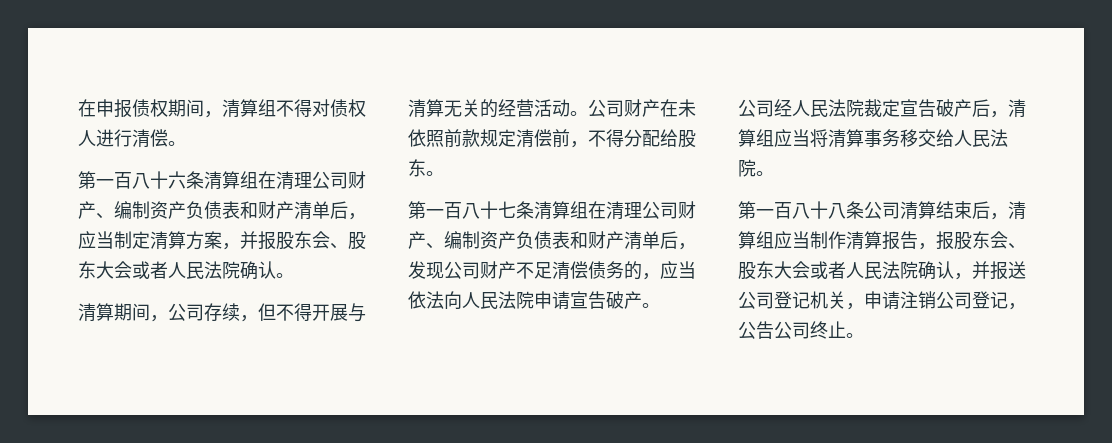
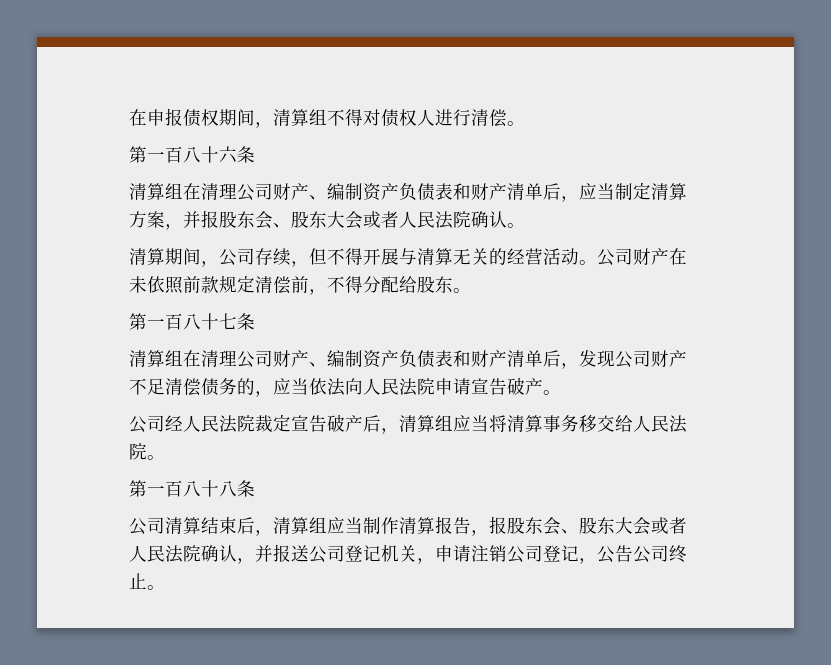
- 第一百八十六条清算组在清理公司财产、编制资产负债表和财产清单后，应当制定清算方案，并报股东会、股东大会或者人民法院确认。
+ 第一百八十六条
+ 清算组在清理公司财产、编制资产负债表和财产清单后，应当制定清算方案，并报股东会、股东大会或者人民法院确认。
- 第一百八十七条清算组在清理公司财产、编制资产负债表和财产清单后，发现公司财产不足清偿债务的，应当依法向人民法院申请宣告破产。
+ 第一百八十七条
+ 清算组在清理公司财产、编制资产负债表和财产清单后，发现公司财产不足清偿债务的，应当依法向人民法院申请宣告破产。
- 第一百八十八条公司清算结束后，清算组应当制作清算报告，报股东会、股东大会或者人民法院确认，并报送公司登记机关，申请注销公司登记，公告公司终止。
+ 第一百八十八条
+ 公司清算结束后，清算组应当制作清算报告，报股东会、股东大会或者人民法院确认，并报送公司登记机关，申请注销公司登记，公告公司终止。

